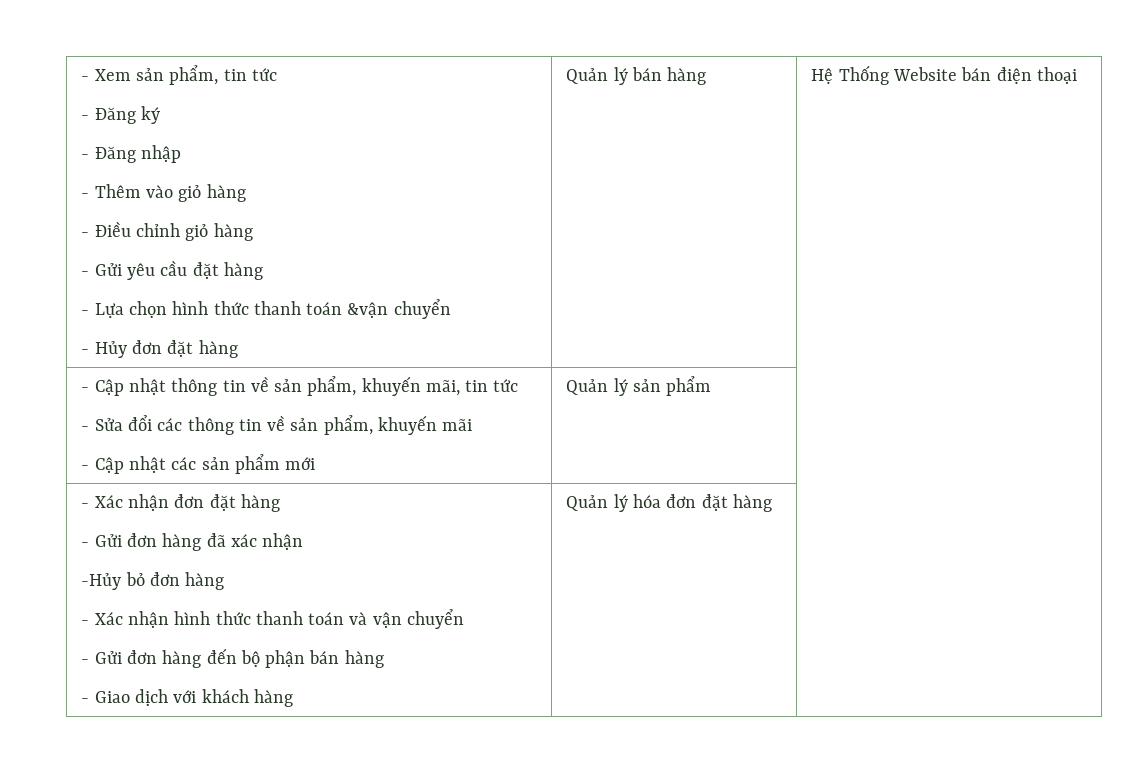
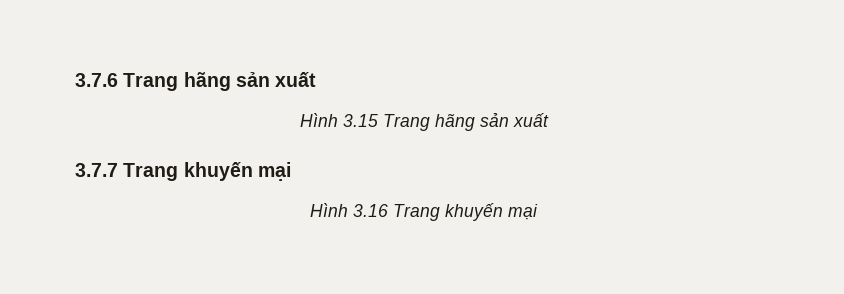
- - Xem sản phẩm, tin tức
- - Đăng ký
- - Đăng nhập
- - Thêm vào giỏ hàng
- - Điều chỉnh giỏ hàng
- - Gửi yêu cầu đặt hàng
- - Lựa chọn hình thức thanh toán &vận chuyển
- - Hủy đơn đặt hàng | Quản lý bán hàng | Hệ Thống Website bán điện thoại
- - Cập nhật thông tin về sản phẩm, khuyến mãi, tin tức
- - Sửa đổi các thông tin về sản phẩm, khuyến mãi
- - Cập nhật các sản phẩm mới | Quản lý sản phẩm |
- - Xác nhận đơn đặt hàng
- - Gửi đơn hàng đã xác nhận
- -Hủy bỏ đơn hàng
- - Xác nhận hình thức thanh toán và vận chuyển
- - Gửi đơn hàng đến bộ phận bán hàng
- - Giao dịch với khách hàng | Quản lý hóa đơn đặt hàng
+ 3.7.6 Trang hãng sản xuất
+ Hình 3.15 Trang hãng sản xuất
+ 3.7.7 Trang khuyến mại
+ Hình 3.16 Trang khuyến mại

